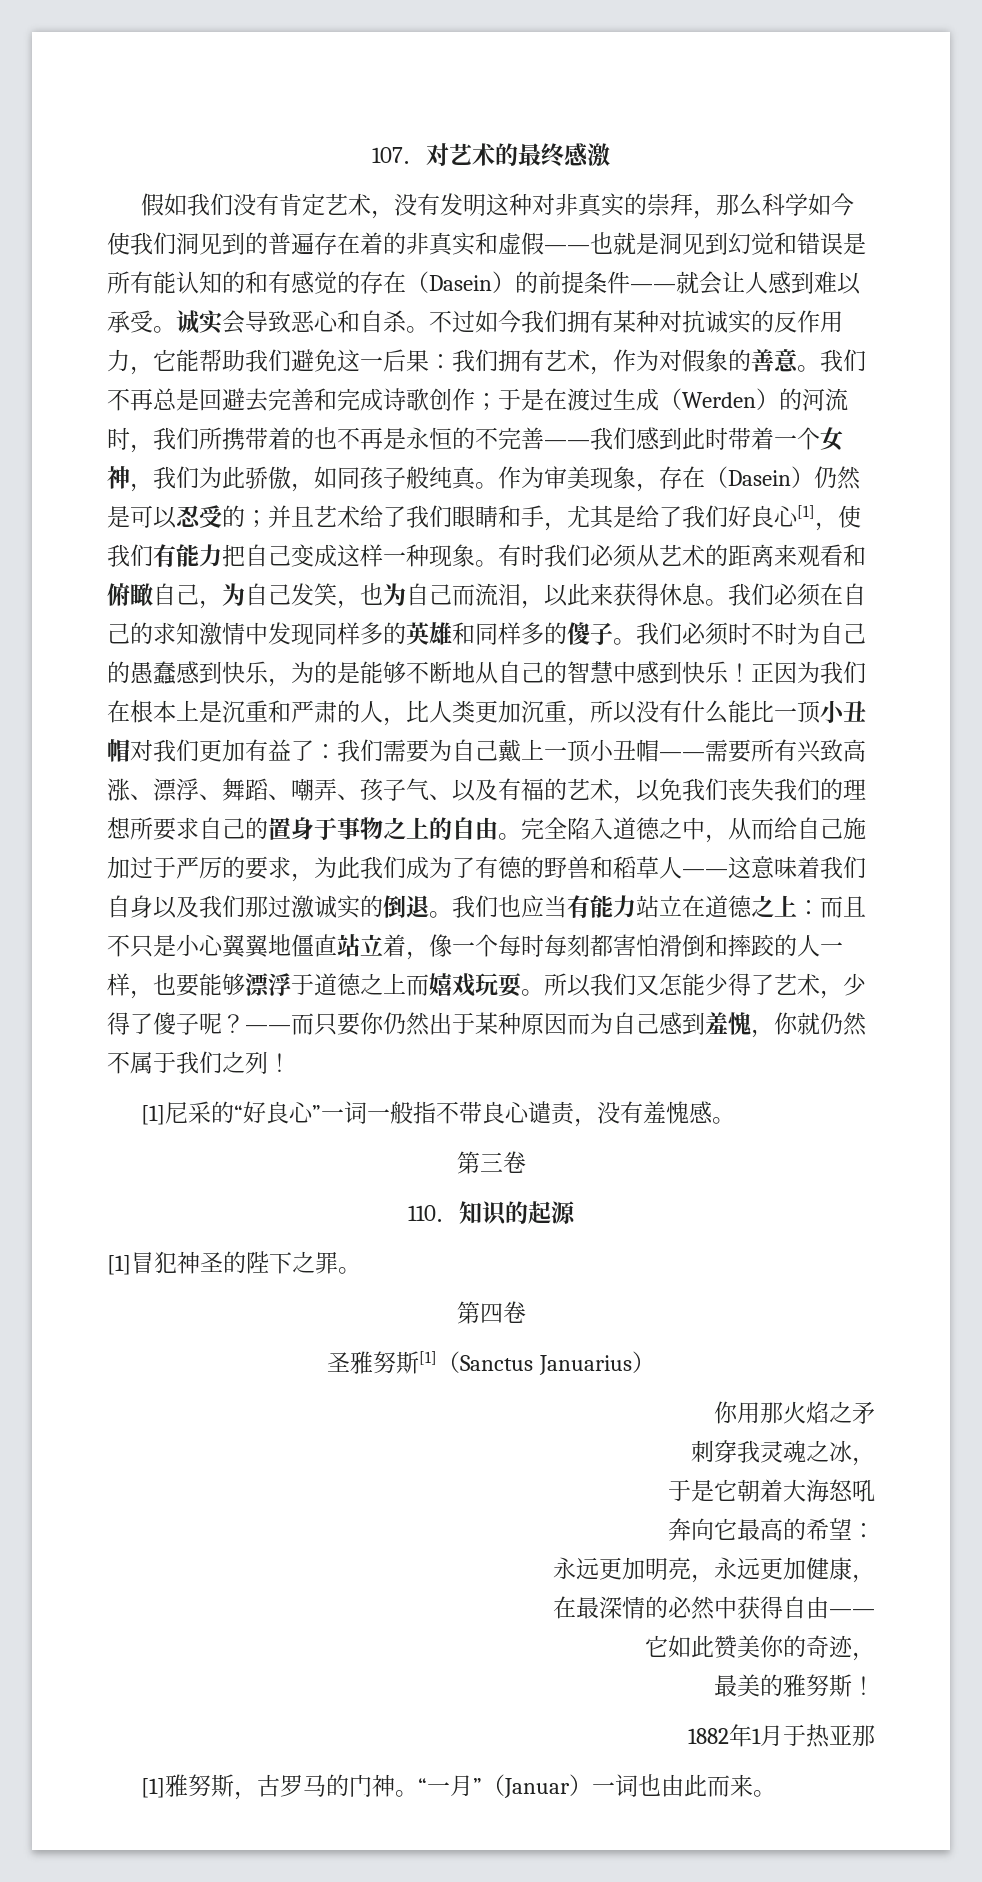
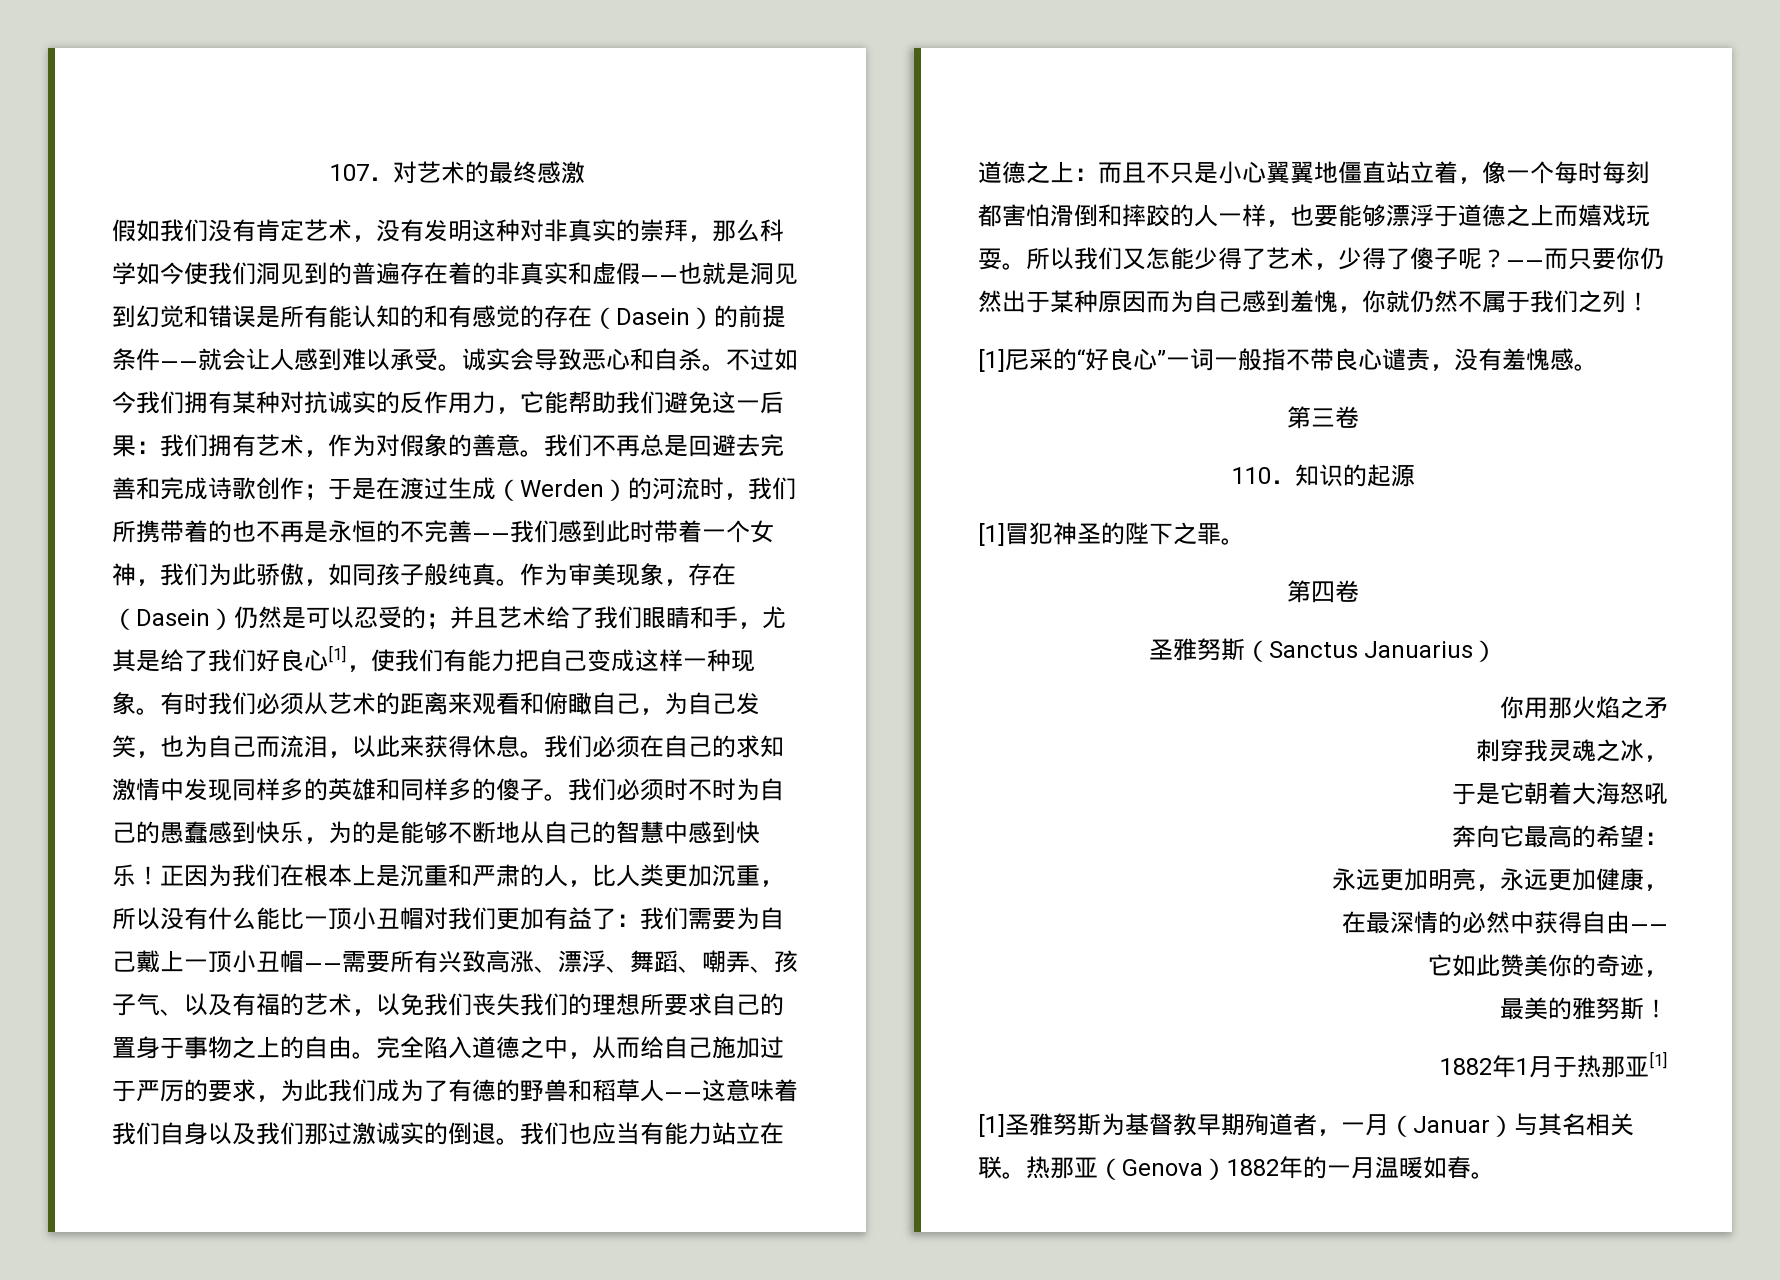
- 圣雅努斯[1]（Sanctus Januarius）
+ 圣雅努斯（Sanctus Januarius）
- 1882年1月于热亚那
- [1]雅努斯，古罗马的门神。“一月”（Januar）一词也由此而来。
+ 1882年1月于热那亚[1]
+ [1]圣雅努斯为基督教早期殉道者，一月（Januar）与其名相关联。热那亚（Genova）1882年的一月温暖如春。

